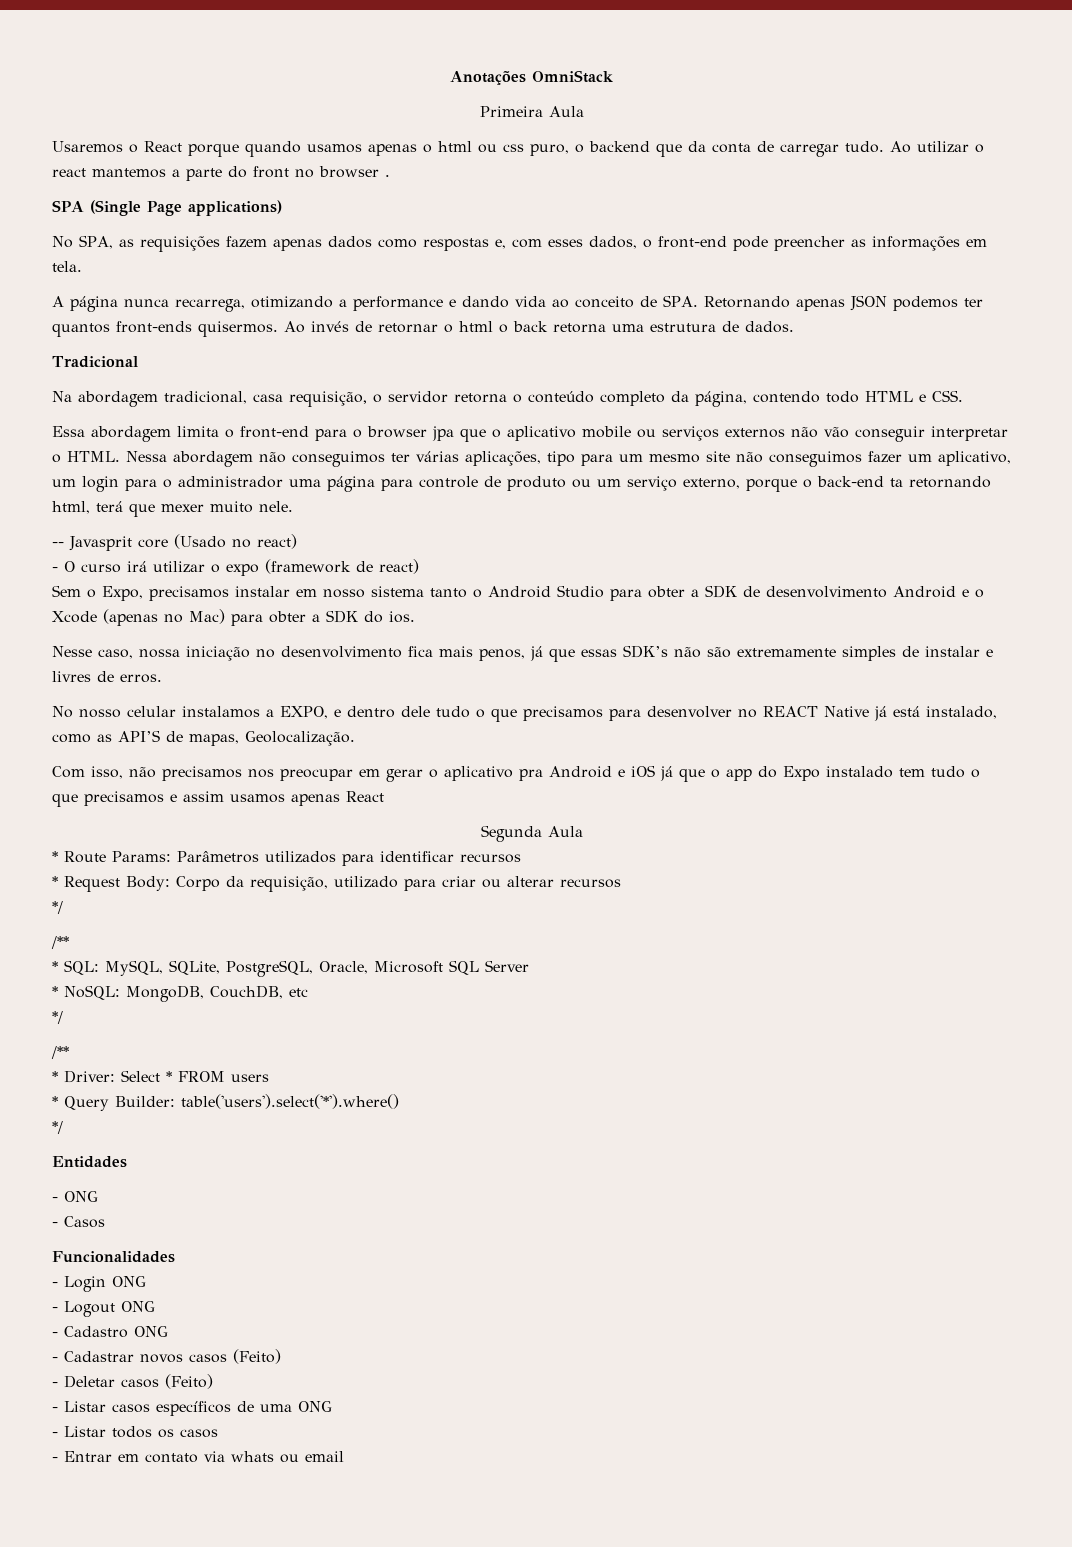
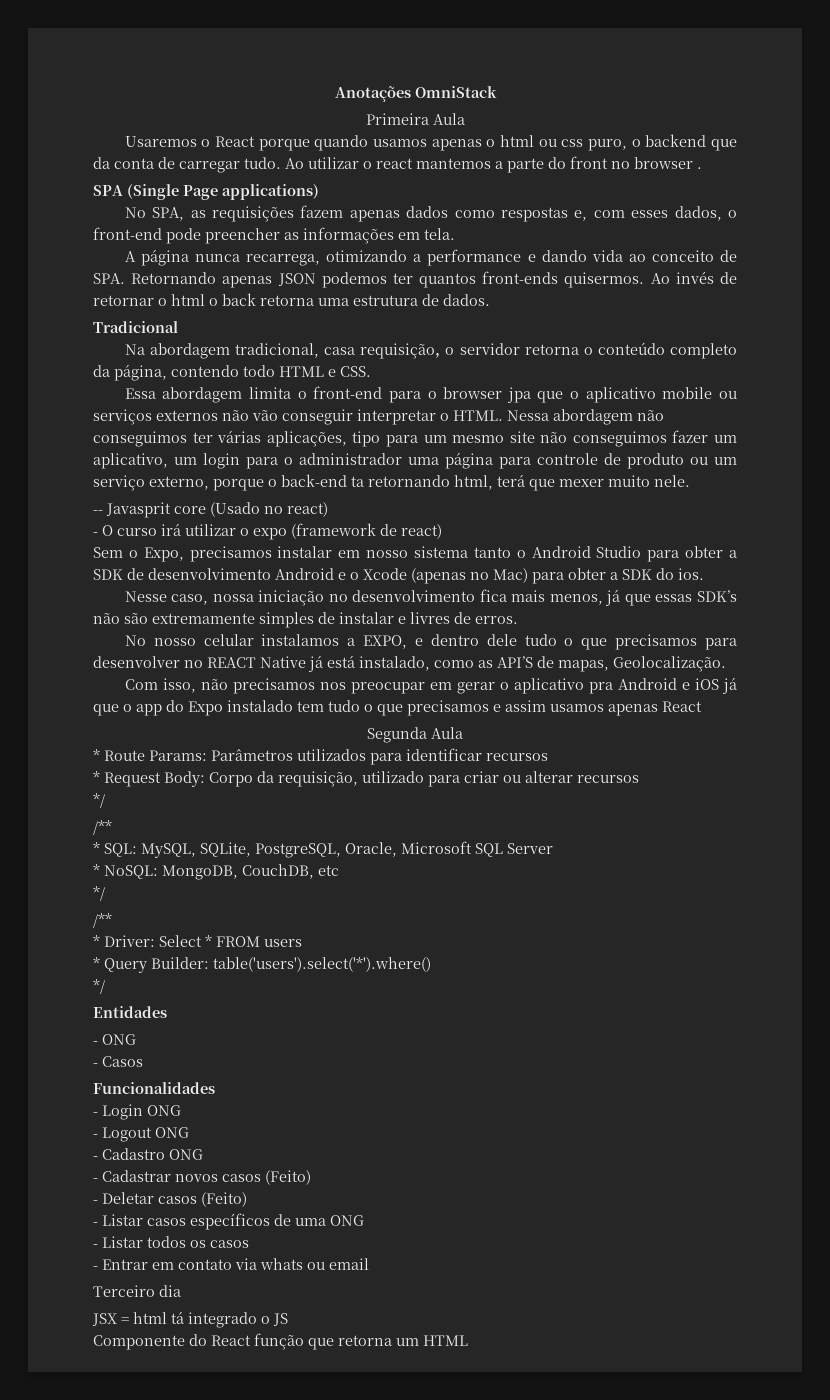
- Nesse caso, nossa iniciação no desenvolvimento fica mais penos, já que essas SDK’s não são extremamente simples de instalar e livres de erros.
+ Nesse caso, nossa iniciação no desenvolvimento fica mais menos, já que essas SDK’s não são extremamente simples de instalar e livres de erros.
+ Terceiro dia
+ JSX = html tá integrado o JS
+ Componente do React função que retorna um HTML

